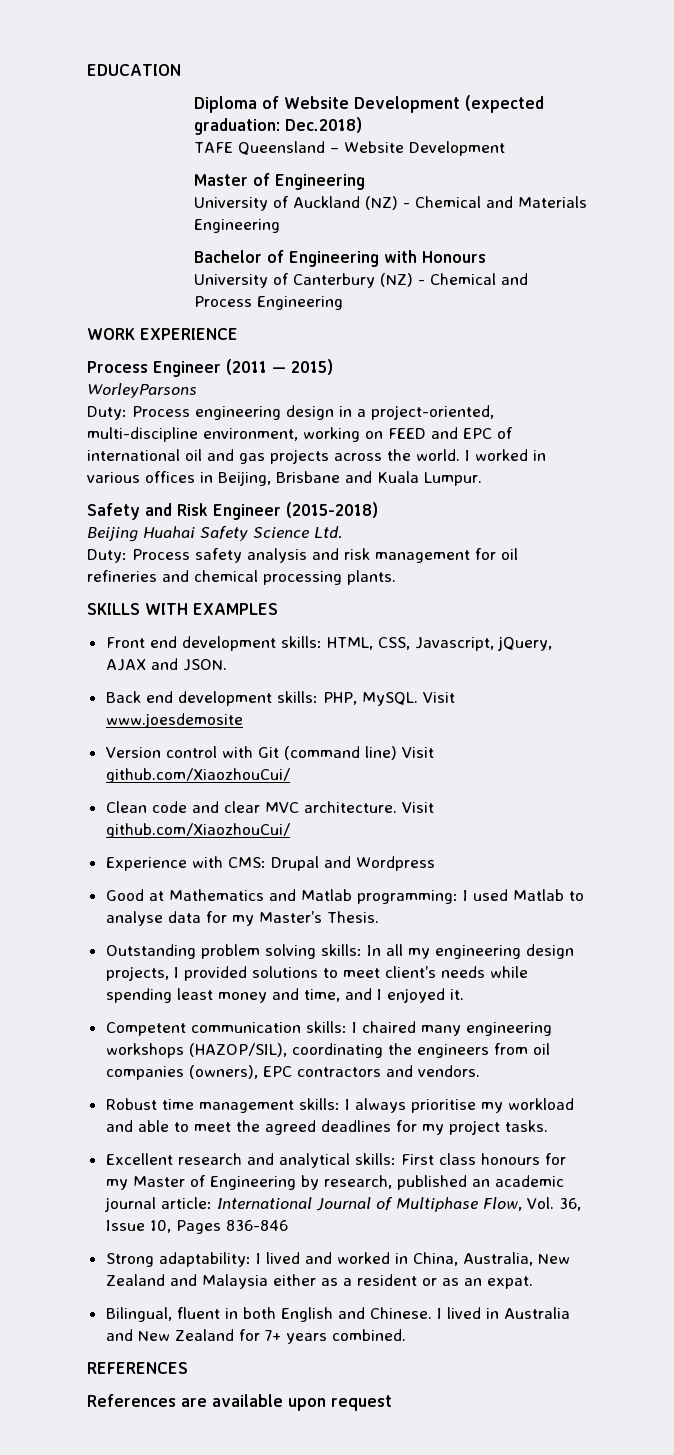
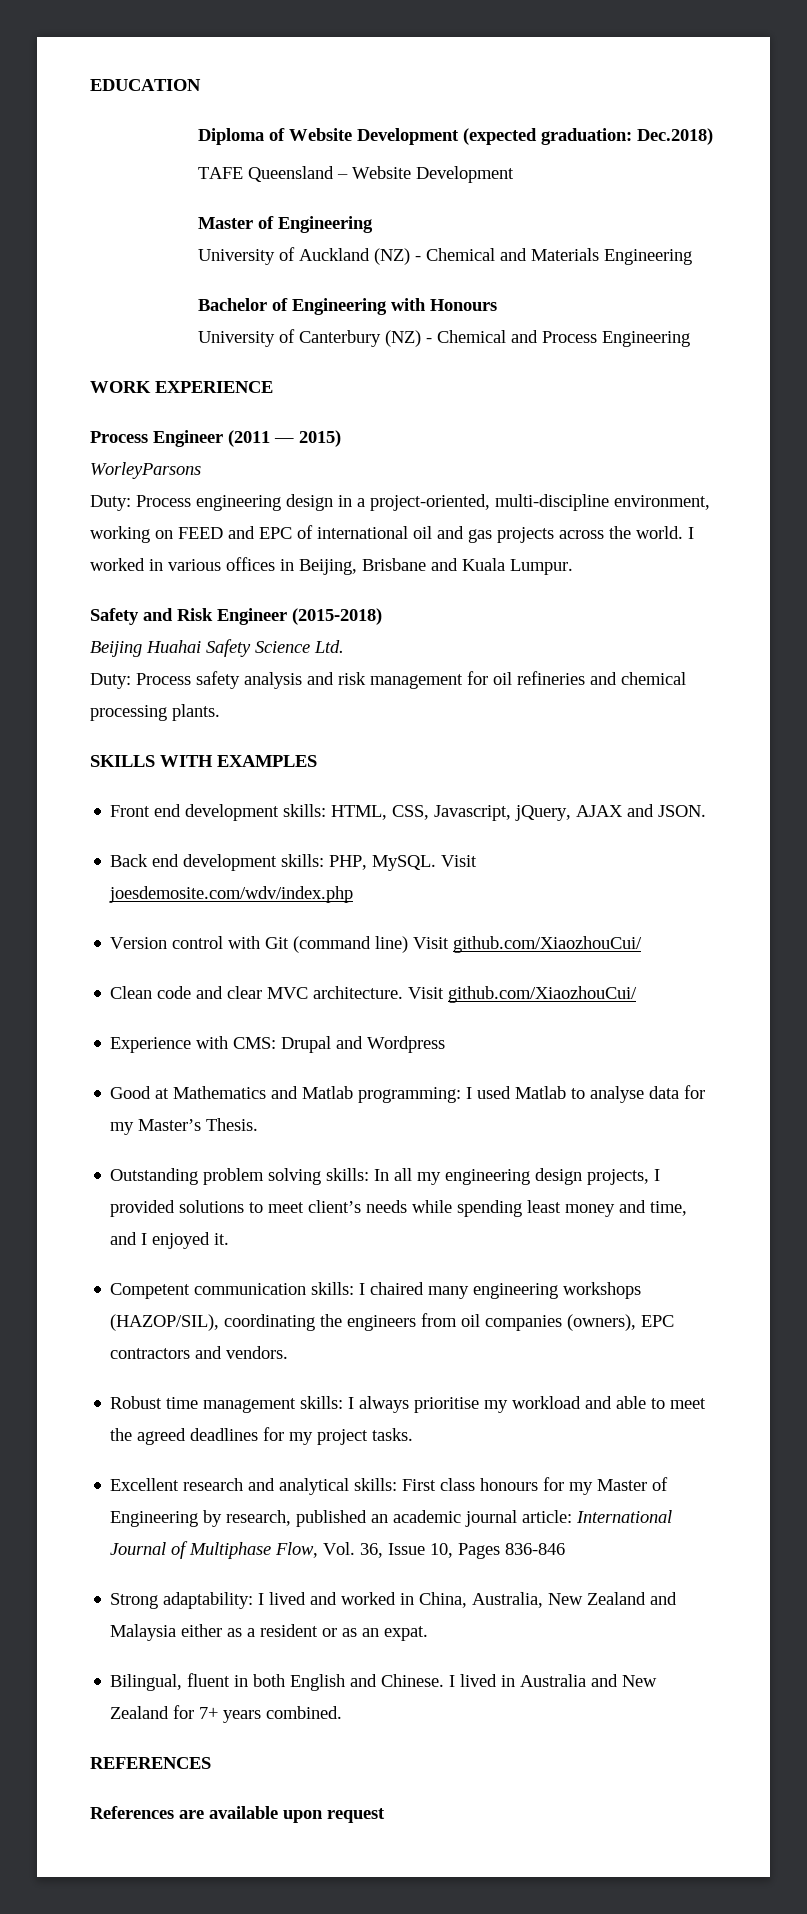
- Visit www.joesdemosite
+ Visit joesdemosite.com/wdv/index.php

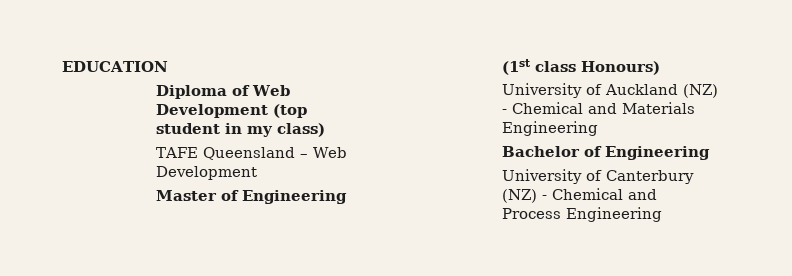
- Diploma of Website Development (expected graduation: Dec.2018)
+ Diploma of Web Development (top student in my class)
- TAFE Queensland – Website Development
- Master of Engineering
+ TAFE Queensland – Web Development
+ Master of Engineering (1st class Honours)
- Bachelor of Engineering with Honours
+ Bachelor of Engineering
- WORK EXPERIENCE
- Process Engineer (2011 — 2015)
- WorleyParsons
- Duty: Process engineering design in a project-oriented, multi-discipline environment, working on FEED and EPC of international oil and gas projects across the world. I worked in various offices in Beijing, Brisbane and Kuala Lumpur.
- Safety and Risk Engineer (2015-2018)
- Beijing Huahai Safety Science Ltd.
- Duty: Process safety analysis and risk management for oil refineries and chemical processing plants.
- SKILLS WITH EXAMPLES
- Front end development skills: HTML, CSS, Javascript, jQuery, AJAX and JSON.
- Back end development skills: PHP, MySQL. Visit joesdemosite.com/wdv/index.php
- Version control with Git (command line) Visit github.com/XiaozhouCui/
- Clean code and clear MVC architecture. Visit github.com/XiaozhouCui/
- Experience with CMS: Drupal and Wordpress
- Good at Mathematics and Matlab programming: I used Matlab to analyse data for my Master’s Thesis.
- Outstanding problem solving skills: In all my engineering design projects, I provided solutions to meet client’s needs while spending least money and time, and I enjoyed it.
- Competent communication skills: I chaired many engineering workshops (HAZOP/SIL), coordinating the engineers from oil companies (owners), EPC contractors and vendors.
- Robust time management skills: I always prioritise my workload and able to meet the agreed deadlines for my project tasks.
- Excellent research and analytical skills: First class honours for my Master of Engineering by research, published an academic journal article: International Journal of Multiphase Flow, Vol. 36, Issue 10, Pages 836-846
- Strong adaptability: I lived and worked in China, Australia, New Zealand and Malaysia either as a resident or as an expat.
- Bilingual, fluent in both English and Chinese. I lived in Australia and New Zealand for 7+ years combined.
- REFERENCES
- References are available upon request

